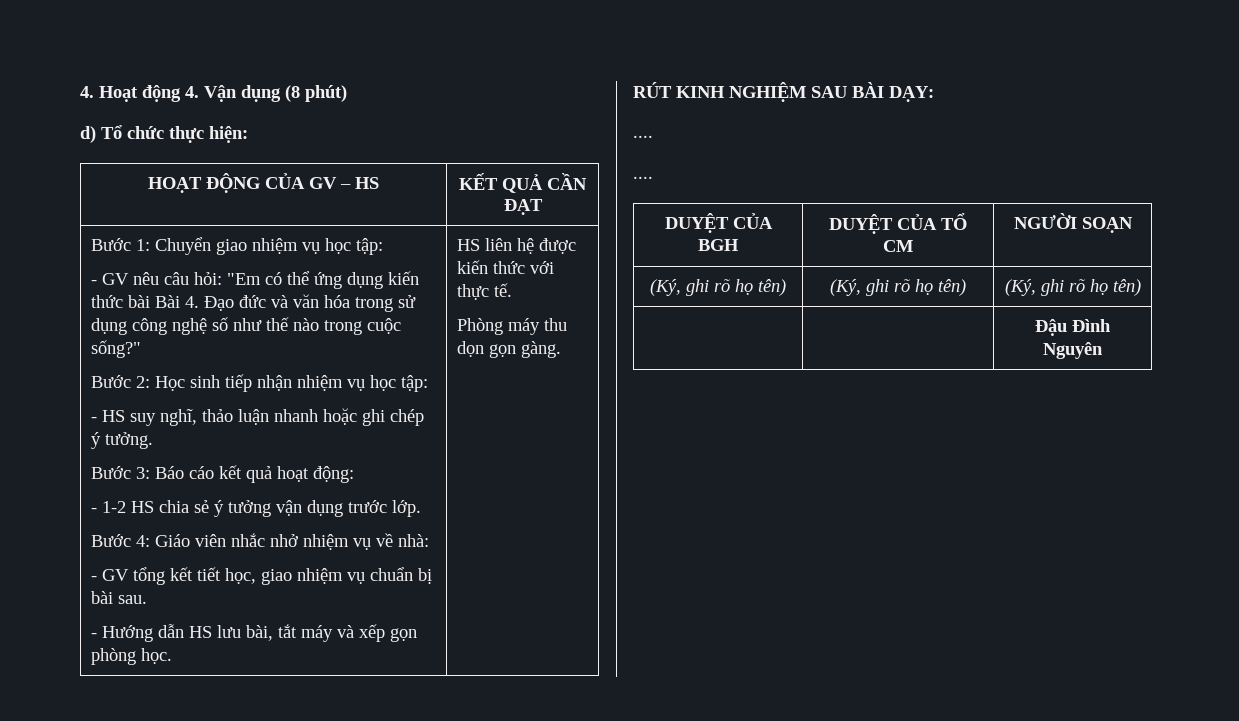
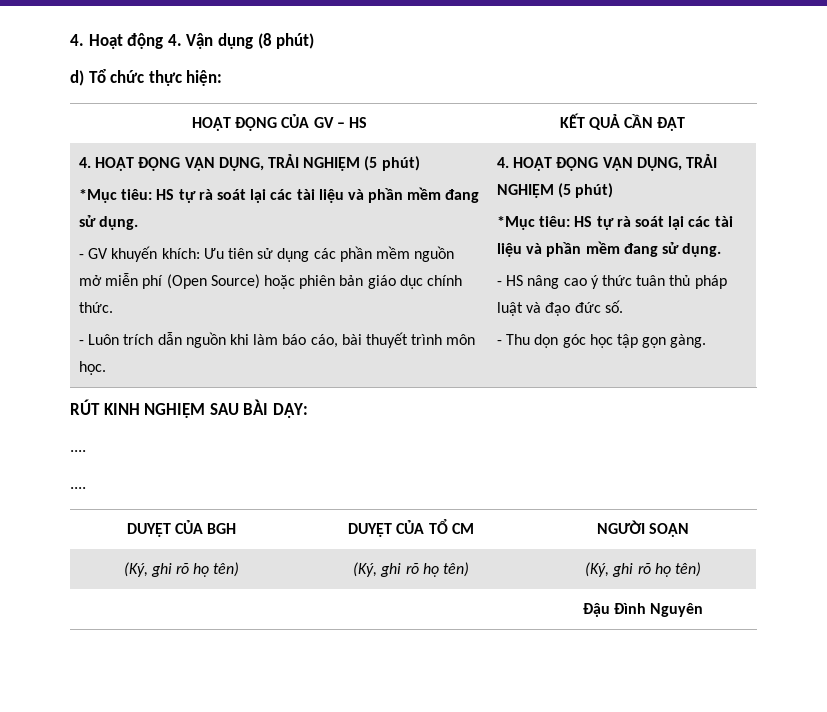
  HOẠT ĐỘNG CỦA GV – HS | KẾT QUẢ CẦN ĐẠT
- Bước 1: Chuyển giao nhiệm vụ học tập:
- - GV nêu câu hỏi: "Em có thể ứng dụng kiến thức bài Bài 4. Đạo đức và văn hóa trong sử dụng công nghệ số như thế nào trong cuộc sống?"
- Bước 2: Học sinh tiếp nhận nhiệm vụ học tập:
- - HS suy nghĩ, thảo luận nhanh hoặc ghi chép ý tưởng.
- Bước 3: Báo cáo kết quả hoạt động:
- - 1-2 HS chia sẻ ý tưởng vận dụng trước lớp.
- Bước 4: Giáo viên nhắc nhở nhiệm vụ về nhà:
- - GV tổng kết tiết học, giao nhiệm vụ chuẩn bị bài sau.
- - Hướng dẫn HS lưu bài, tắt máy và xếp gọn phòng học. | HS liên hệ được kiến thức với thực tế.
- Phòng máy thu dọn gọn gàng.
+ 4. HOẠT ĐỘNG VẬN DỤNG, TRẢI NGHIỆM (5 phút)
+ *Mục tiêu: HS tự rà soát lại các tài liệu và phần mềm đang sử dụng.
+ - GV khuyến khích: Ưu tiên sử dụng các phần mềm nguồn mở miễn phí (Open Source) hoặc phiên bản giáo dục chính thức.
+ - Luôn trích dẫn nguồn khi làm báo cáo, bài thuyết trình môn học. | 4. HOẠT ĐỘNG VẬN DỤNG, TRẢI NGHIỆM (5 phút)
+ *Mục tiêu: HS tự rà soát lại các tài liệu và phần mềm đang sử dụng.
+ - HS nâng cao ý thức tuân thủ pháp luật và đạo đức số.
+ - Thu dọn góc học tập gọn gàng.

